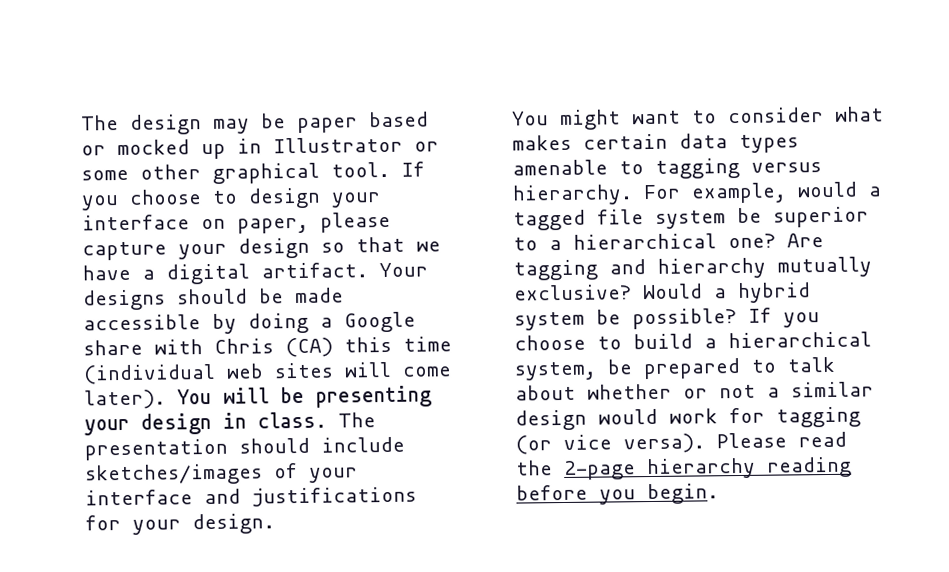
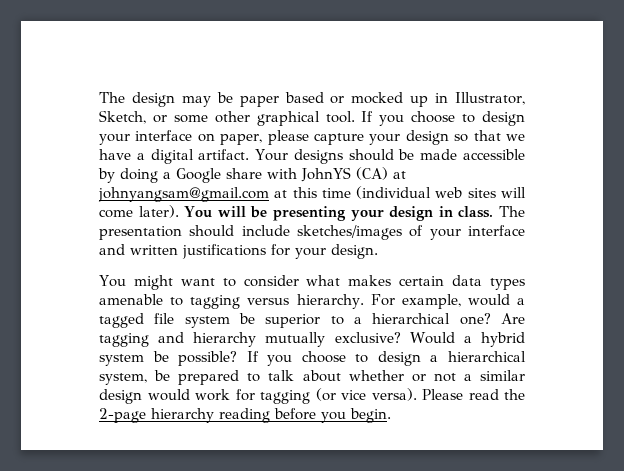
- The design may be paper based or mocked up in Illustrator or some other graphical tool.
+ The design may be paper based or mocked up in Illustrator, Sketch, or some other graphical tool.
- Your designs should be made accessible by doing a Google share with Chris (CA) this time (individual web sites will come later).
+ Your designs should be made accessible by doing a Google share with JohnYS (CA) at johnyangsam@gmail.com at this time (individual web sites will come later).
- The presentation should include sketches/images of your interface and justifications for your design.
+ The presentation should include sketches/images of your interface and written justifications for your design.
- If you choose to build a hierarchical system, be prepared to talk about whether or not a similar design would work for tagging (or vice versa).
+ If you choose to design a hierarchical system, be prepared to talk about whether or not a similar design would work for tagging (or vice versa).

